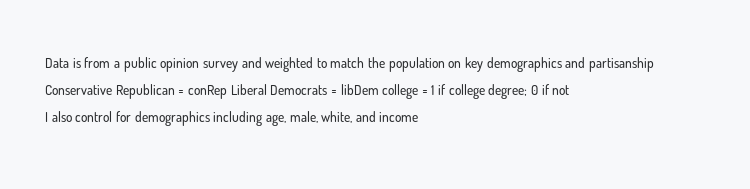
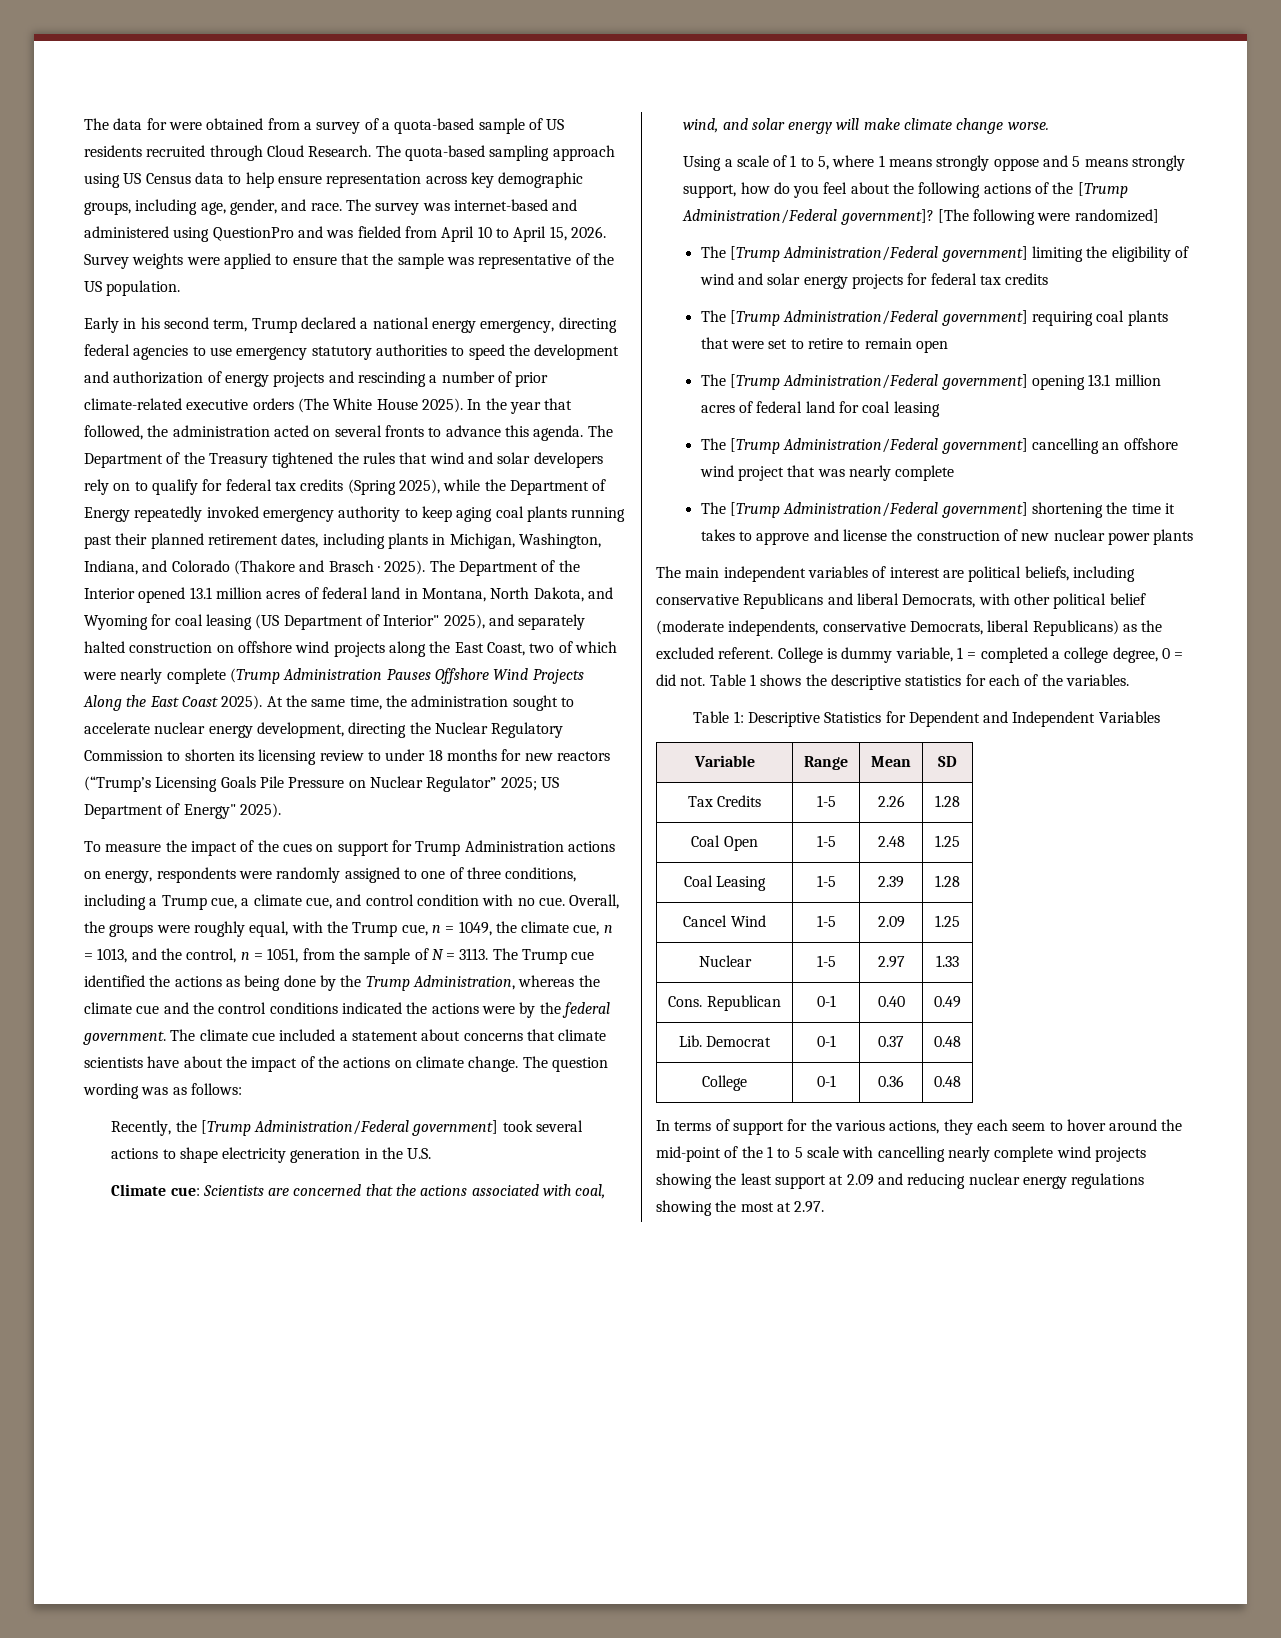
- Data is from a public opinion survey and weighted to match the population on key demographics and partisanship
- Conservative Republican = conRep Liberal Democrats = libDem college = 1 if college degree; 0 if not
- I also control for demographics including age, male, white, and income
+ The data for were obtained from a survey of a quota-based sample of US residents recruited through Cloud Research. The quota-based sampling approach using US Census data to help ensure representation across key demographic groups, including age, gender, and race. The survey was internet-based and administered using QuestionPro and was fielded from April 10 to April 15, 2026. Survey weights were applied to ensure that the sample was representative of the US population.
+ Early in his second term, Trump declared a national energy emergency, directing federal agencies to use emergency statutory authorities to speed the development and authorization of energy projects and rescinding a number of prior climate-related executive orders (The White House 2025). In the year that followed, the administration acted on several fronts to advance this agenda. The Department of the Treasury tightened the rules that wind and solar developers rely on to qualify for federal tax credits (Spring 2025), while the Department of Energy repeatedly invoked emergency authority to keep aging coal plants running past their planned retirement dates, including plants in Michigan, Washington, Indiana, and Colorado (Thakore and Brasch · 2025). The Department of the Interior opened 13.1 million acres of federal land in Montana, North Dakota, and Wyoming for coal leasing (US Department of Interior" 2025), and separately halted construction on offshore wind projects along the East Coast, two of which were nearly complete (Trump Administration Pauses Offshore Wind Projects Along the East Coast 2025). At the same time, the administration sought to accelerate nuclear energy development, directing the Nuclear Regulatory Commission to shorten its licensing review to under 18 months for new reactors (“Trump’s Licensing Goals Pile Pressure on Nuclear Regulator” 2025; US Department of Energy" 2025).
+ To measure the impact of the cues on support for Trump Administration actions on energy, respondents were randomly assigned to one of three conditions, including a Trump cue, a climate cue, and control condition with no cue. Overall, the groups were roughly equal, with the Trump cue, n = 1049, the climate cue, n = 1013, and the control, n = 1051, from the sample of N = 3113. The Trump cue identified the actions as being done by the Trump Administration, whereas the climate cue and the control conditions indicated the actions were by the federal government. The climate cue included a statement about concerns that climate scientists have about the impact of the actions on climate change. The question wording was as follows:
+ Recently, the [Trump Administration/Federal government] took several actions to shape electricity generation in the U.S.
+ Climate cue: Scientists are concerned that the actions associated with coal, wind, and solar energy will make climate change worse.
+ Using a scale of 1 to 5, where 1 means strongly oppose and 5 means strongly support, how do you feel about the following actions of the [Trump Administration/Federal government]? [The following were randomized]
+ The [Trump Administration/Federal government] limiting the eligibility of wind and solar energy projects for federal tax credits
+ The [Trump Administration/Federal government] requiring coal plants that were set to retire to remain open
+ The [Trump Administration/Federal government] opening 13.1 million acres of federal land for coal leasing
+ The [Trump Administration/Federal government] cancelling an offshore wind project that was nearly complete
+ The [Trump Administration/Federal government] shortening the time it takes to approve and license the construction of new nuclear power plants
+ The main independent variables of interest are political beliefs, including conservative Republicans and liberal Democrats, with other political belief (moderate independents, conservative Democrats, liberal Republicans) as the excluded referent. College is dummy variable, 1 = completed a college degree, 0 = did not. Table 1 shows the descriptive statistics for each of the variables.
+ Table 1: Descriptive Statistics for Dependent and Independent Variables
+ Variable | Range | Mean | SD
+ Tax Credits | 1-5 | 2.26 | 1.28
+ Coal Open | 1-5 | 2.48 | 1.25
+ Coal Leasing | 1-5 | 2.39 | 1.28
+ Cancel Wind | 1-5 | 2.09 | 1.25
+ Nuclear | 1-5 | 2.97 | 1.33
+ Cons. Republican | 0-1 | 0.40 | 0.49
+ Lib. Democrat | 0-1 | 0.37 | 0.48
+ College | 0-1 | 0.36 | 0.48
+ In terms of support for the various actions, they each seem to hover around the mid-point of the 1 to 5 scale with cancelling nearly complete wind projects showing the least support at 2.09 and reducing nuclear energy regulations showing the most at 2.97.

